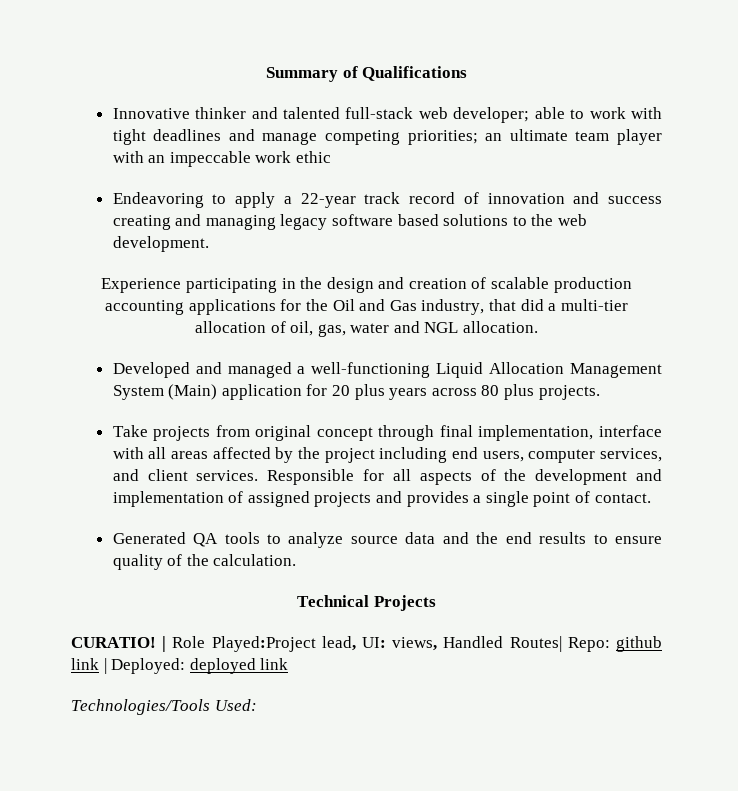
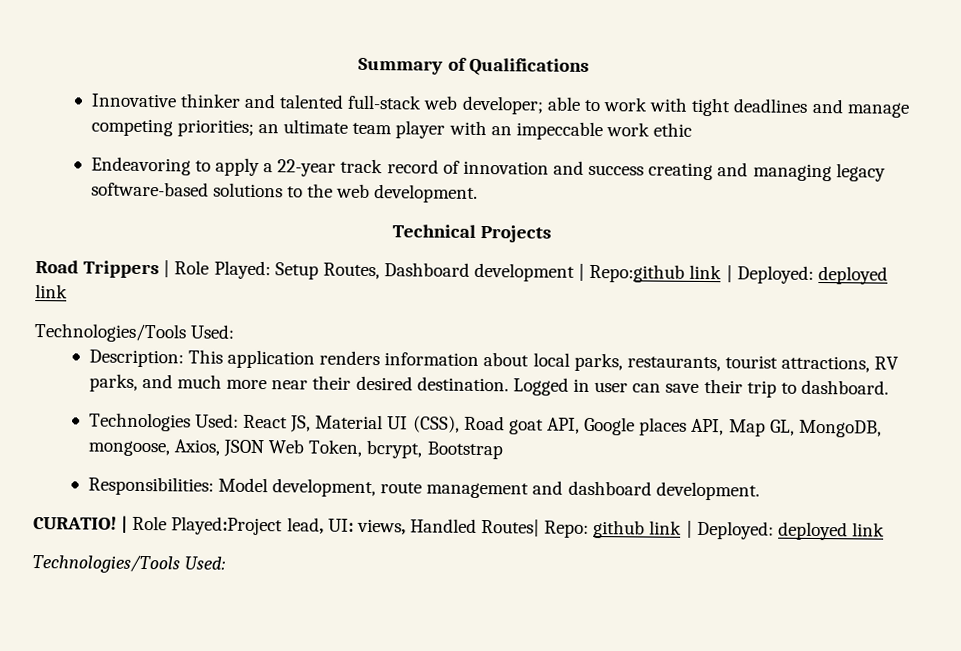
- Endeavoring to apply a 22-year track record of innovation and success creating and managing legacy software based solutions to the web development.
+ Endeavoring to apply a 22-year track record of innovation and success creating and managing legacy software-based solutions to the web development.
- Experience participating in the design and creation of scalable production accounting applications for the Oil and Gas industry, that did a multi-tier allocation of oil, gas, water and NGL allocation.
- Developed and managed a well-functioning Liquid Allocation Management System (Main) application for 20 plus years across 80 plus projects.
- Take projects from original concept through final implementation, interface with all areas affected by the project including end users, computer services, and client services. Responsible for all aspects of the development and implementation of assigned projects and provides a single point of contact.
- Generated QA tools to analyze source data and the end results to ensure quality of the calculation.
  Technical Projects
+ Road Trippers | Role Played: Setup Routes, Dashboard development | Repo:github link | Deployed: deployed link
+ Technologies/Tools Used:
+ Description: This application renders information about local parks, restaurants, tourist attractions, RV parks, and much more near their desired destination. Logged in user can save their trip to dashboard.
+ Technologies Used: React JS, Material UI (CSS), Road goat API, Google places API, Map GL, MongoDB, mongoose, Axios, JSON Web Token, bcrypt, Bootstrap
+ Responsibilities: Model development, route management and dashboard development.

